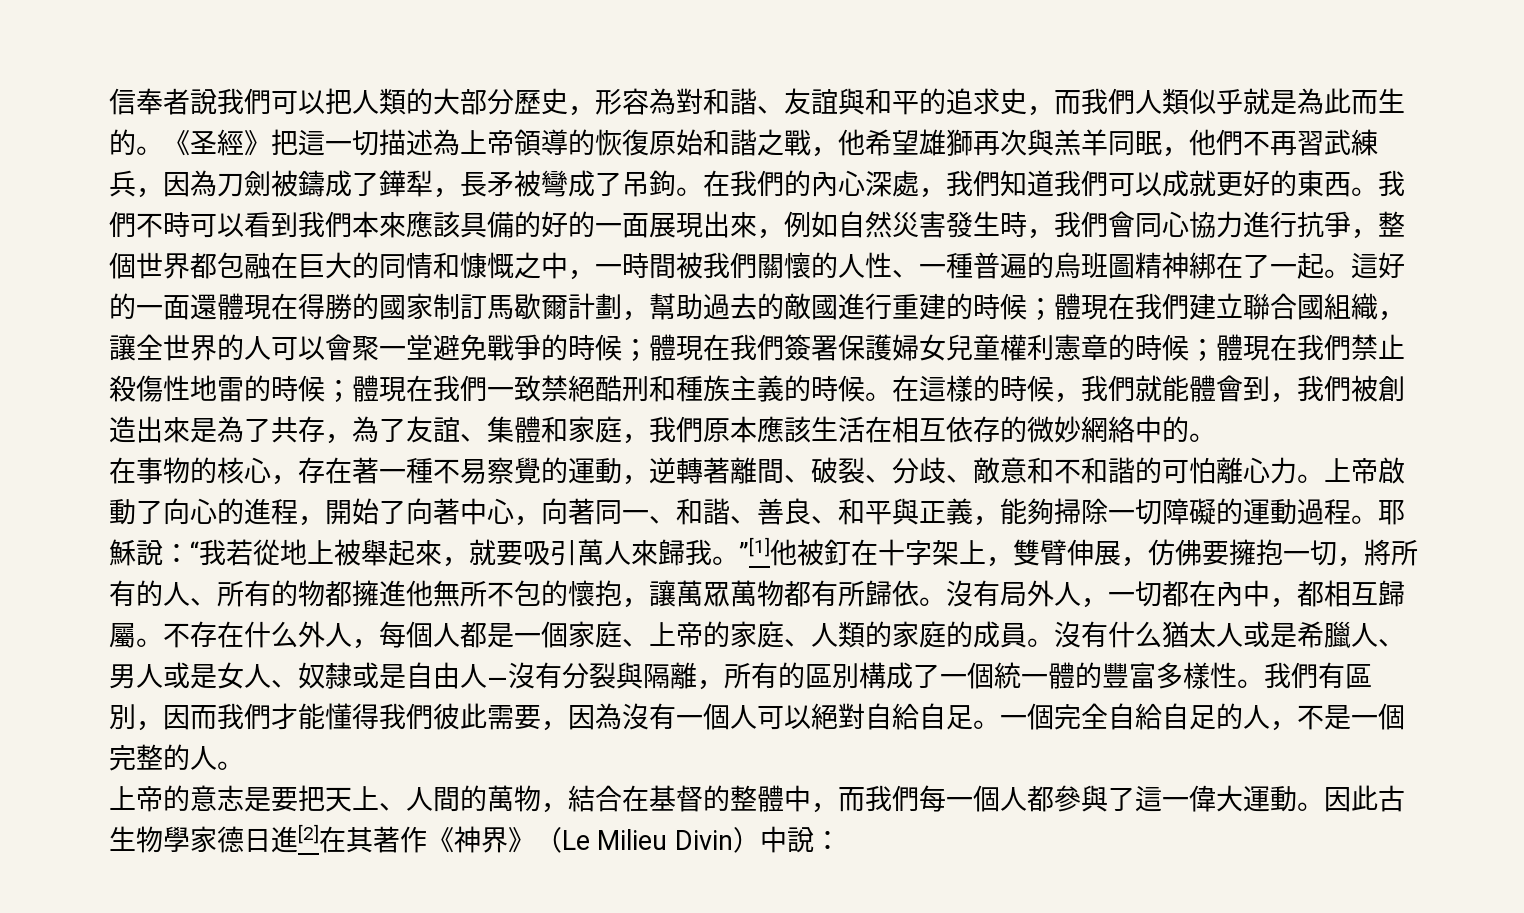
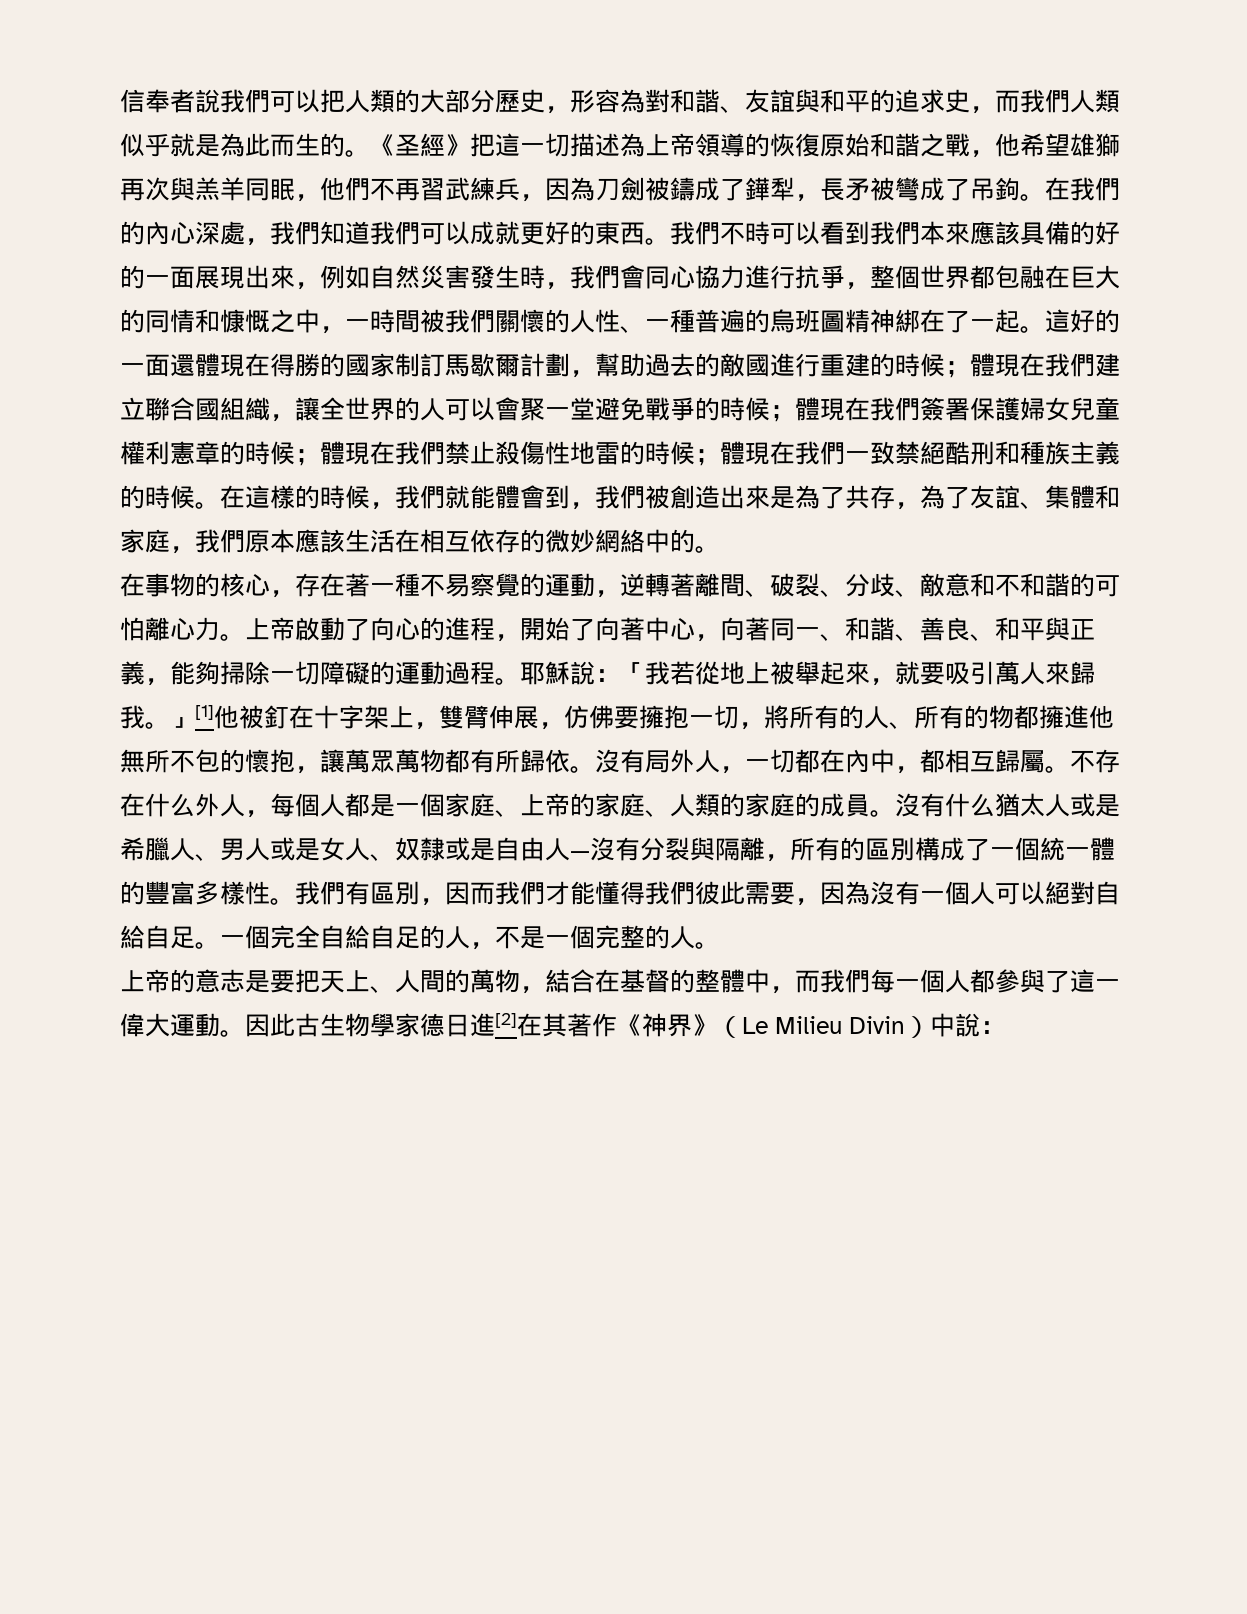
- 耶穌說：“我若從地上被舉起來，就要吸引萬人來歸我。”[1]他被釘在十字架上，雙臂伸展，仿佛要擁抱一切，將所有的人、所有的物都擁進他無所不包的懷抱，讓萬眾萬物都有所歸依。
+ 耶穌說：「我若從地上被舉起來，就要吸引萬人來歸我。」[1]他被釘在十字架上，雙臂伸展，仿佛要擁抱一切，將所有的人、所有的物都擁進他無所不包的懷抱，讓萬眾萬物都有所歸依。

